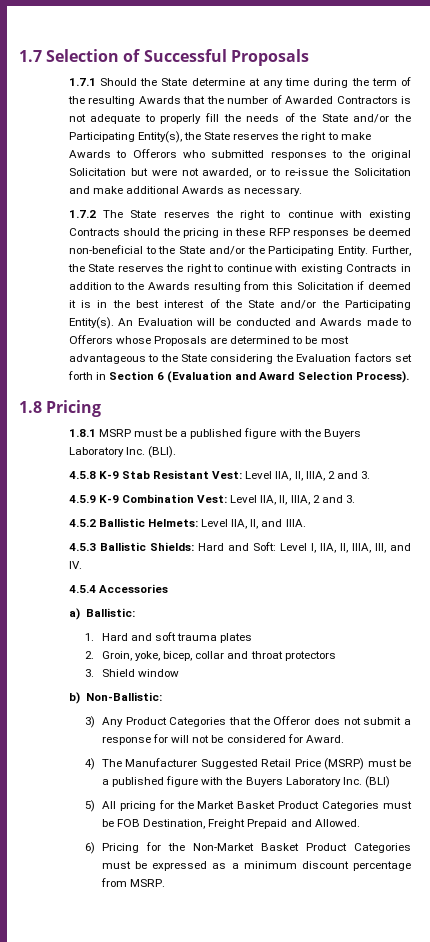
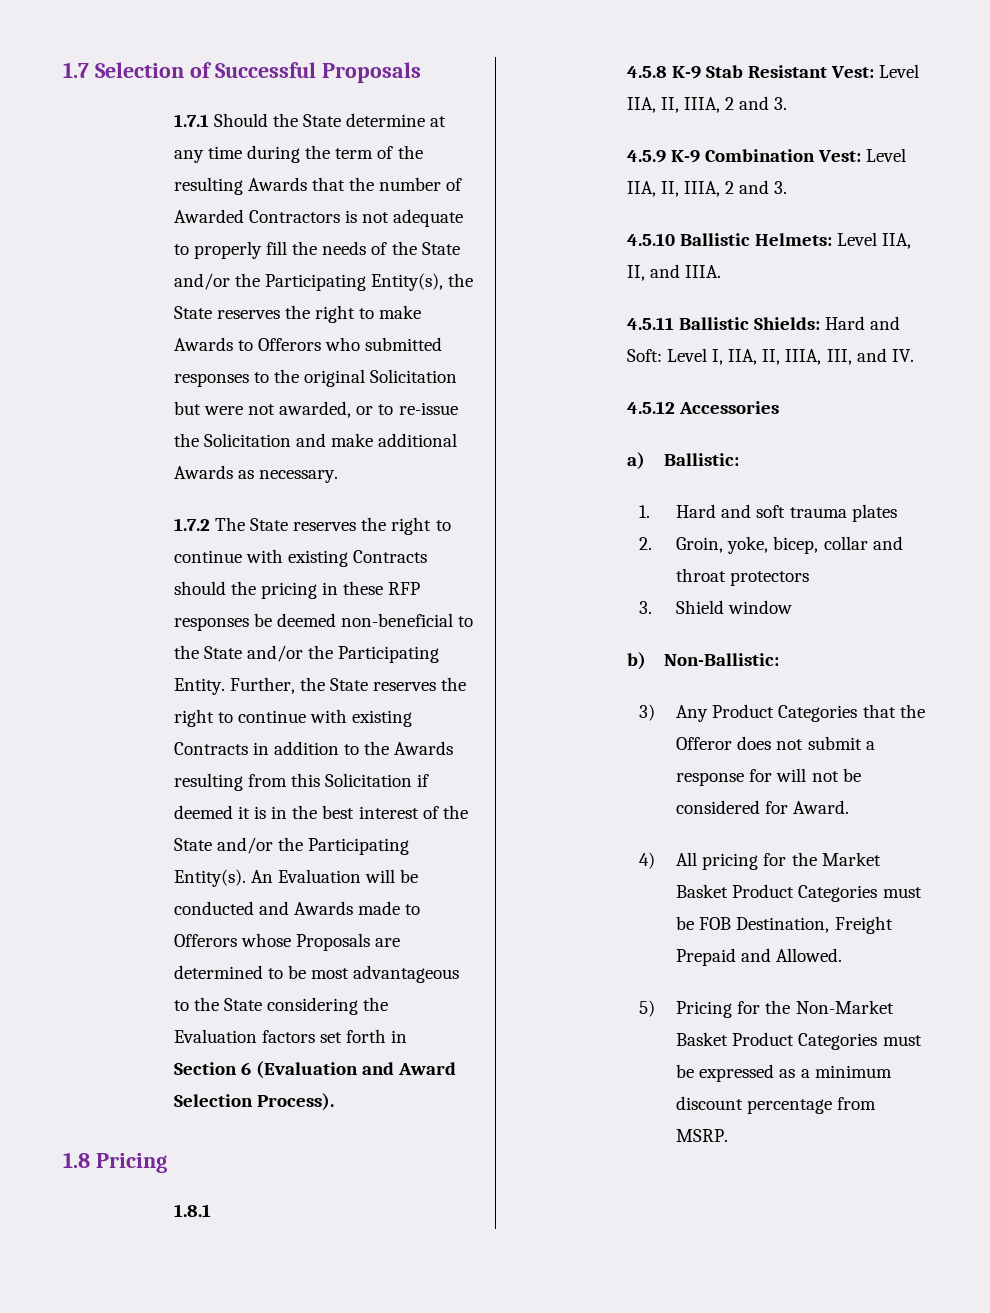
- 1.8.1 MSRP must be a published figure with the Buyers Laboratory Inc. (BLI).
+ 1.8.1
- 4.5.2 Ballistic Helmets: Level IIA, II, and IIIA.
+ 4.5.10 Ballistic Helmets: Level IIA, II, and IIIA.
- 4.5.3 Ballistic Shields: Hard and Soft: Level I, IIA, II, IIIA, III, and IV.
+ 4.5.11 Ballistic Shields: Hard and Soft: Level I, IIA, II, IIIA, III, and IV.
- 4.5.4 Accessories
+ 4.5.12 Accessories
- 4) The Manufacturer Suggested Retail Price (MSRP) must be a published figure with the Buyers Laboratory Inc. (BLI)
- 5) All pricing for the Market Basket Product Categories must be FOB Destination, Freight Prepaid and Allowed.
+ 4) All pricing for the Market Basket Product Categories must be FOB Destination, Freight Prepaid and Allowed.
- 6) Pricing for the Non-Market Basket Product Categories must be expressed as a minimum discount percentage from MSRP.
+ 5) Pricing for the Non-Market Basket Product Categories must be expressed as a minimum discount percentage from MSRP.

